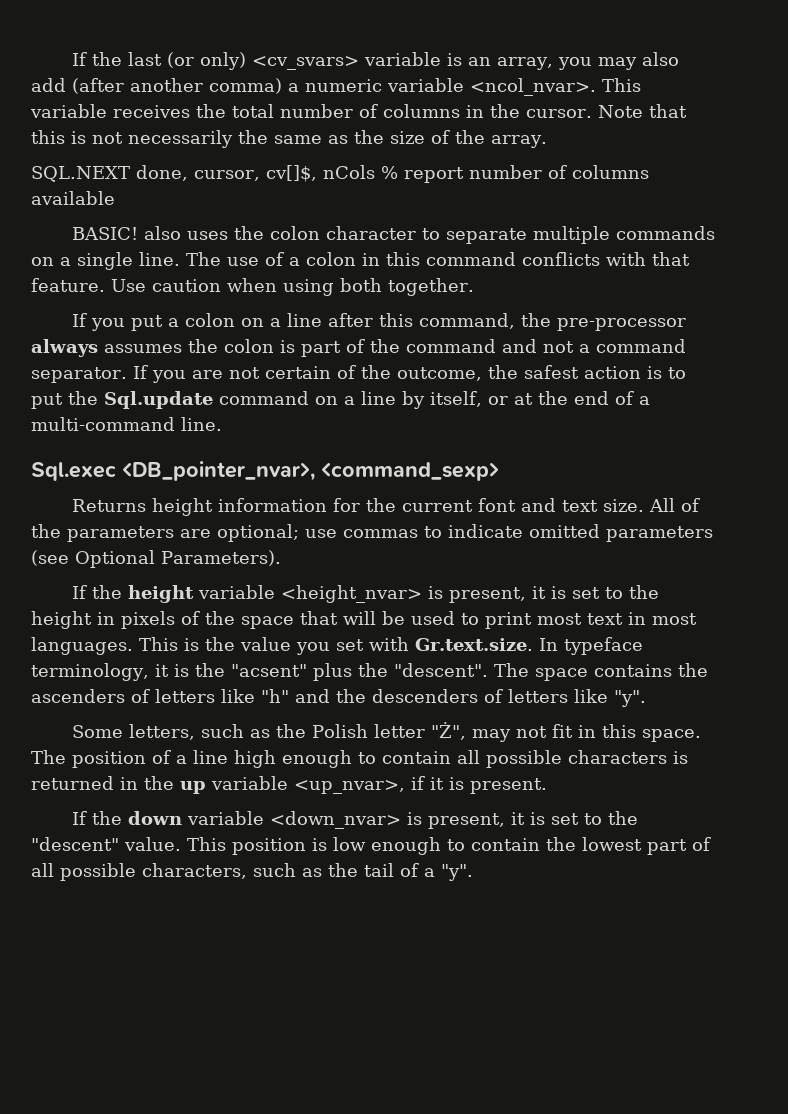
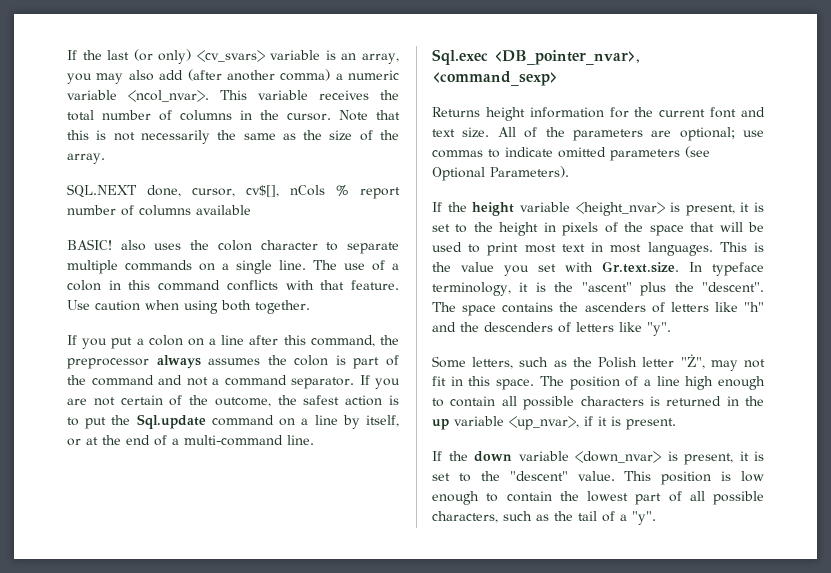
- SQL.NEXT done, cursor, cv[]$, nCols % report number of columns available
+ SQL.NEXT done, cursor, cv$[], nCols % report number of columns available
- If you put a colon on a line after this command, the pre-processor always assumes the colon is part of the command and not a command separator.
+ If you put a colon on a line after this command, the preprocessor always assumes the colon is part of the command and not a command separator.
- This is the value you set with Gr.text.size. In typeface terminology, it is the "acsent" plus the "descent".
+ This is the value you set with Gr.text.size. In typeface terminology, it is the "ascent" plus the "descent".

